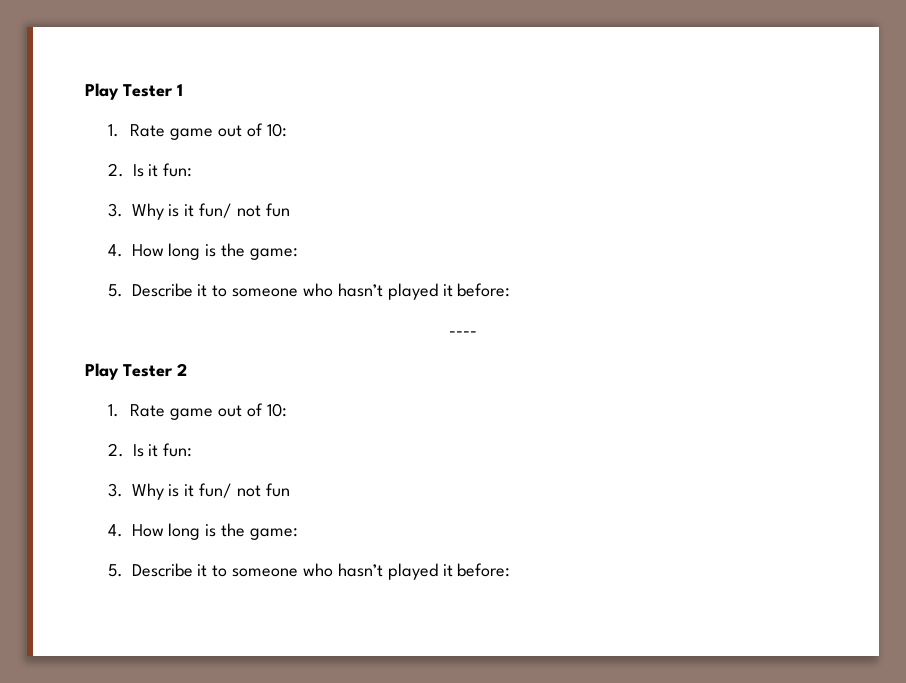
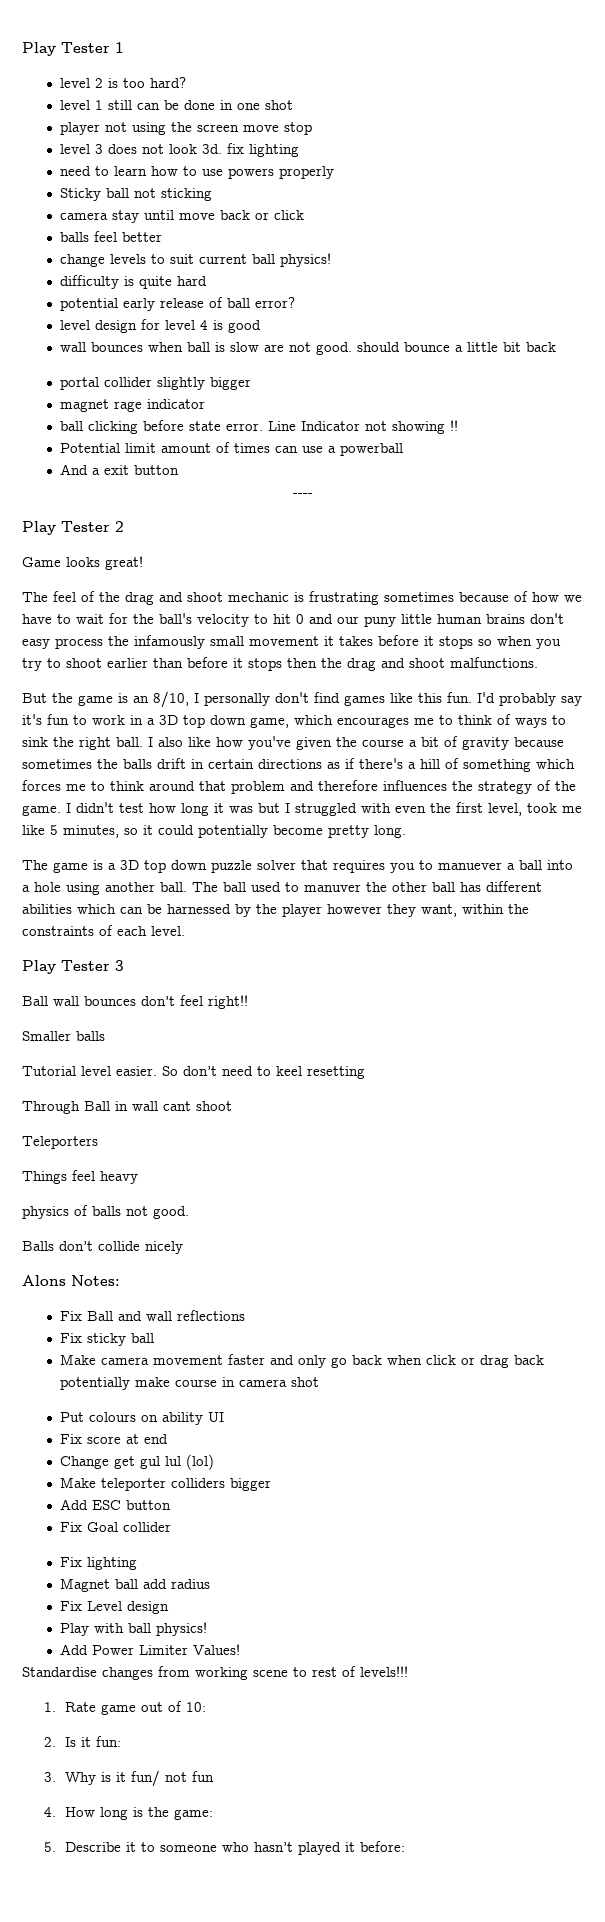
+ level 2 is too hard?
+ level 1 still can be done in one shot
+ player not using the screen move stop
+ level 3 does not look 3d. fix lighting
+ need to learn how to use powers properly
+ Sticky ball not sticking
+ camera stay until move back or click
+ balls feel better
+ change levels to suit current ball physics!
+ difficulty is quite hard
+ potential early release of ball error?
+ level design for level 4 is good
+ wall bounces when ball is slow are not good. should bounce a little bit back
+ portal collider slightly bigger
+ magnet rage indicator
+ ball clicking before state error. Line Indicator not showing !!
+ Potential limit amount of times can use a powerball
+ And a exit button
+ ----
+ Play Tester 2
+ Game looks great!
+ The feel of the drag and shoot mechanic is frustrating sometimes because of how we have to wait for the ball's velocity to hit 0 and our puny little human brains don't easy process the infamously small movement it takes before it stops so when you try to shoot earlier than before it stops then the drag and shoot malfunctions.
+ But the game is an 8/10, I personally don't find games like this fun. I'd probably say it's fun to work in a 3D top down game, which encourages me to think of ways to sink the right ball. I also like how you've given the course a bit of gravity because sometimes the balls drift in certain directions as if there's a hill of something which forces me to think around that problem and therefore influences the strategy of the game. I didn't test how long it was but I struggled with even the first level, took me like 5 minutes, so it could potentially become pretty long.
+ The game is a 3D top down puzzle solver that requires you to manuever a ball into a hole using another ball. The ball used to manuver the other ball has different abilities which can be harnessed by the player however they want, within the constraints of each level.
+ Play Tester 3
+ Ball wall bounces don’t feel right!!
+ Smaller balls
+ Tutorial level easier. So don’t need to keel resetting
+ Through Ball in wall cant shoot
+ Teleporters
+ Things feel heavy
+ physics of balls not good.
+ Balls don’t collide nicely
+ Alons Notes:
+ Fix Ball and wall reflections
+ Fix sticky ball
+ Make camera movement faster and only go back when click or drag back potentially make course in camera shot
+ Put colours on ability UI
+ Fix score at end
+ Change get gul lul (lol)
+ Make teleporter colliders bigger
+ Add ESC button
+ Fix Goal collider
+ Fix lighting
+ Magnet ball add radius
+ Fix Level design
+ Play with ball physics!
+ Add Power Limiter Values!
+ Standardise changes from working scene to rest of levels!!!
- ----
- Play Tester 2
- 1. Rate game out of 10:
- 2. Is it fun:
- 3. Why is it fun/ not fun
- 4. How long is the game:
- 5. Describe it to someone who hasn’t played it before:

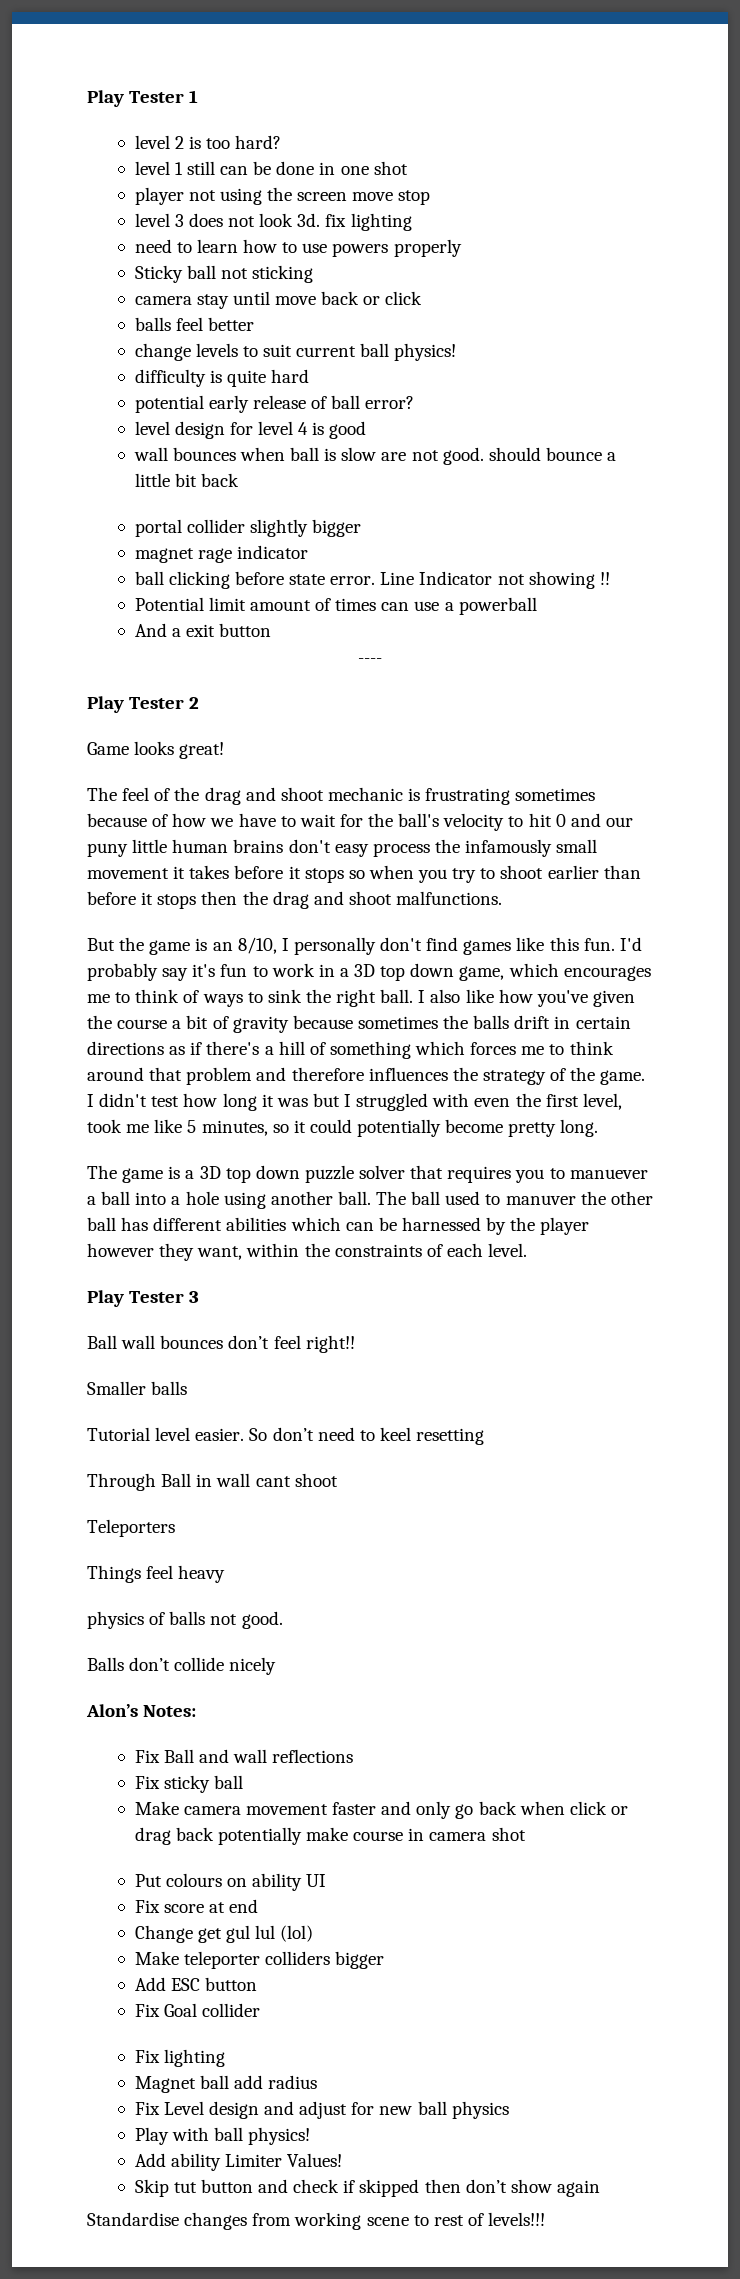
- Alons Notes:
+ Alon’s Notes:
- Fix Level design
+ Fix Level design and adjust for new ball physics
- Add Power Limiter Values!
+ Add ability Limiter Values!
+ Skip tut button and check if skipped then don’t show again
- 1. Rate game out of 10:
- 2. Is it fun:
- 3. Why is it fun/ not fun
- 4. How long is the game:
- 5. Describe it to someone who hasn’t played it before:

